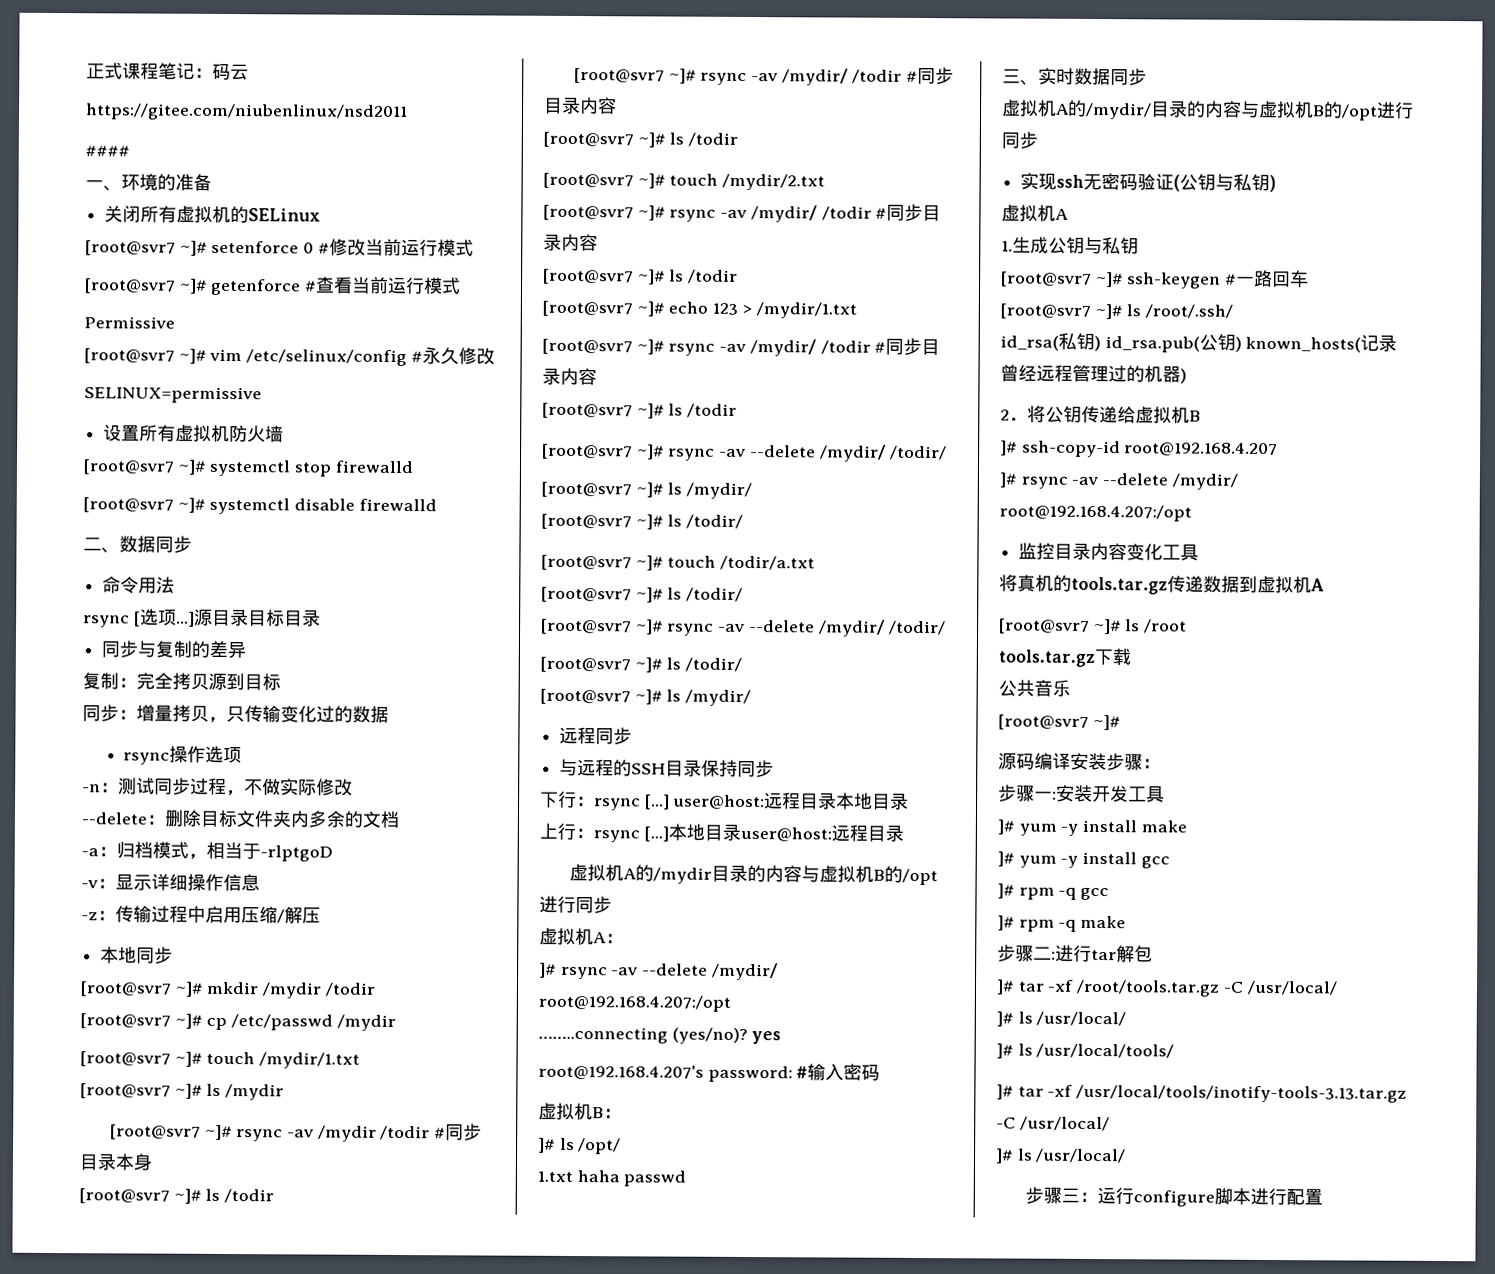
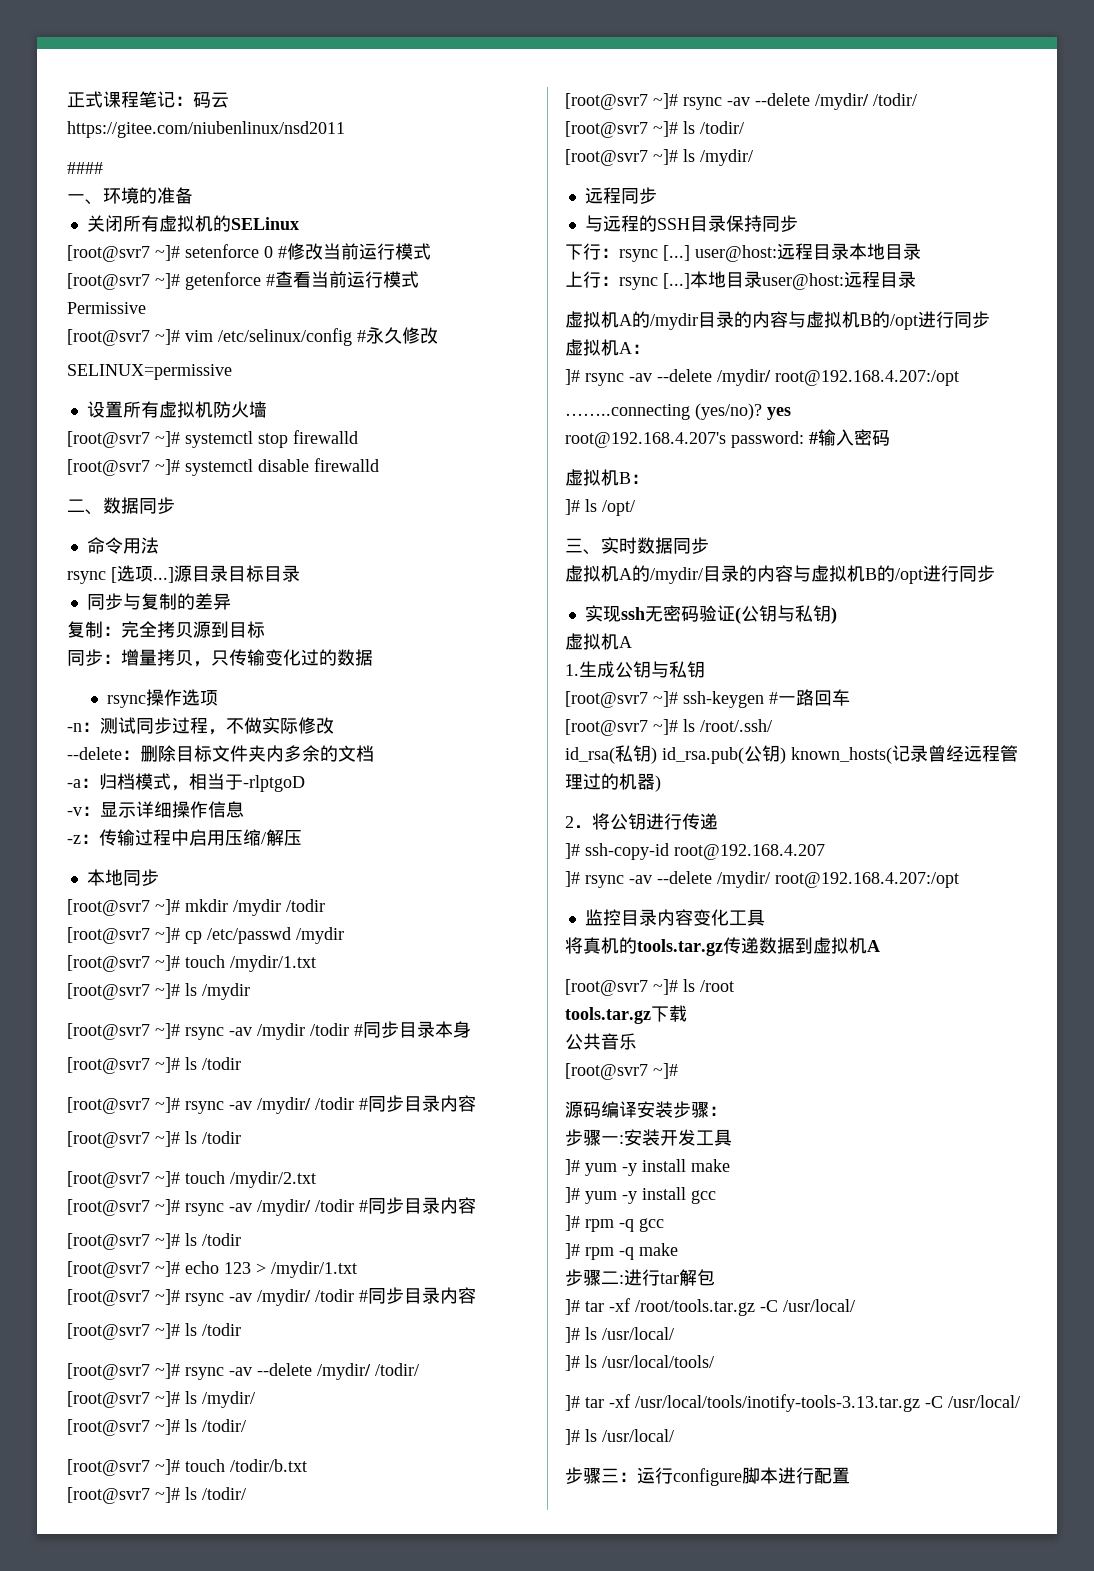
- [root@svr7 ~]# touch /todir/a.txt
+ [root@svr7 ~]# touch /todir/b.txt
- 1.txt haha passwd
- 2．将公钥传递给虚拟机B
+ 2．将公钥进行传递

